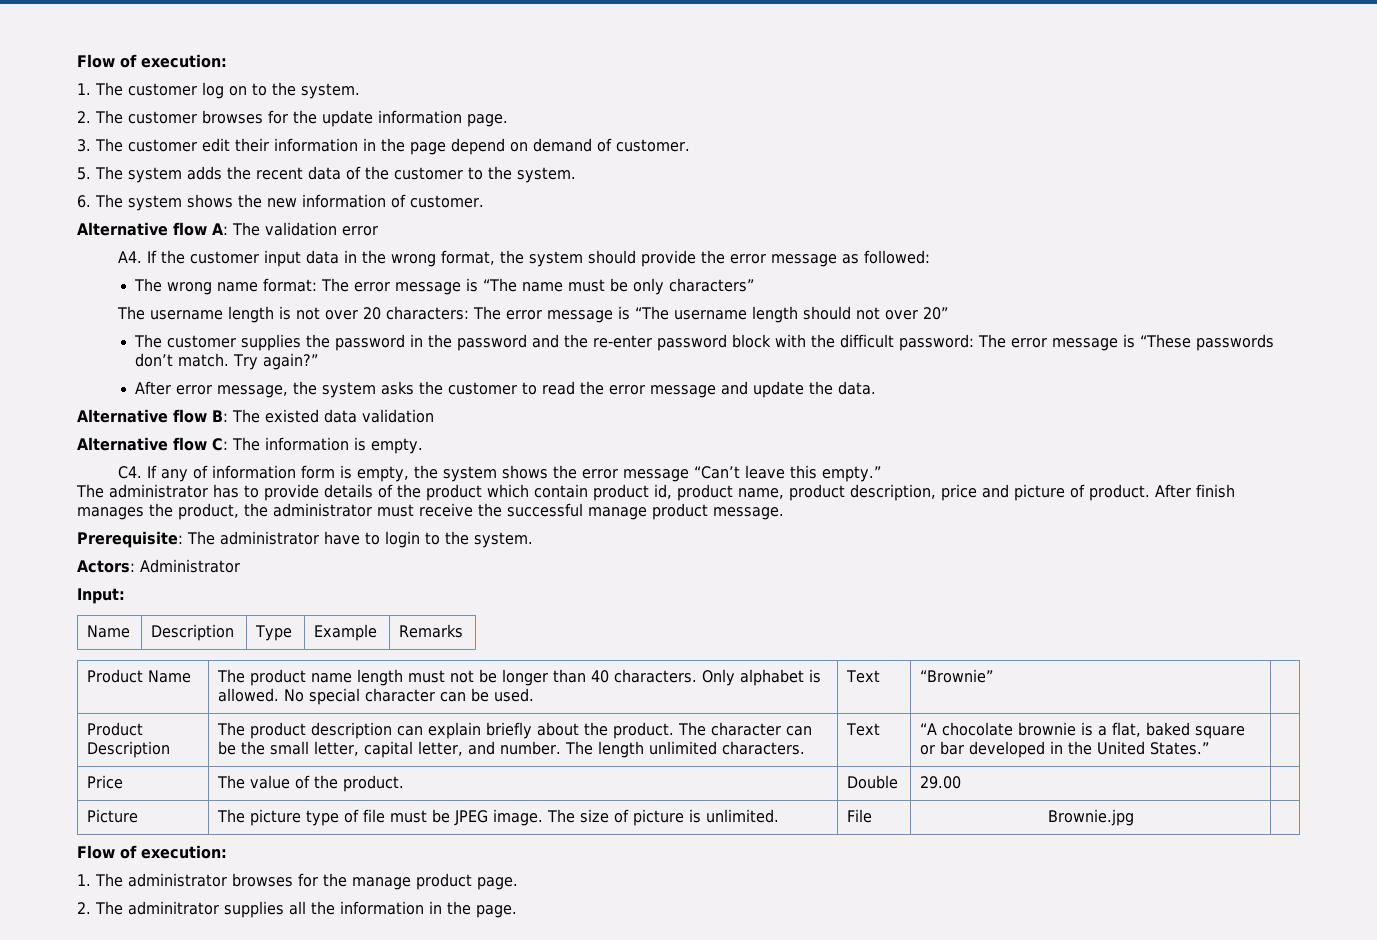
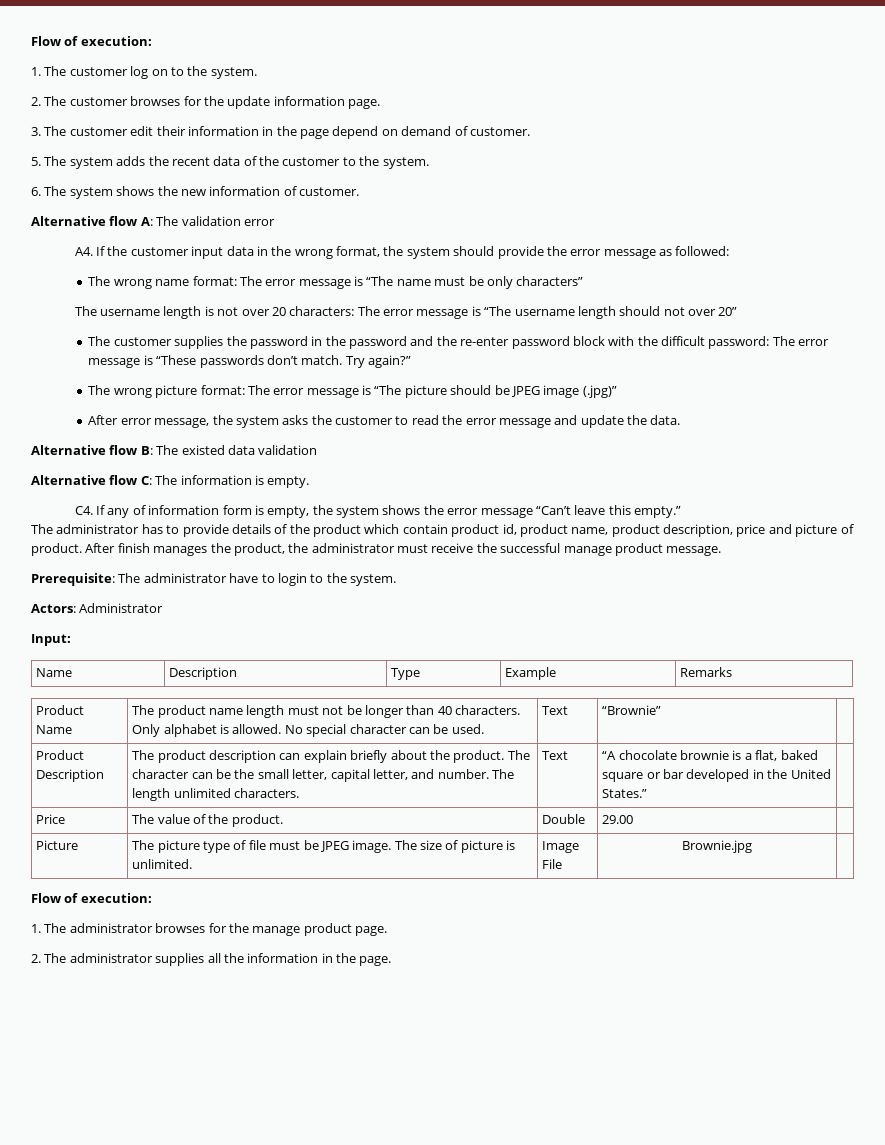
+ The wrong picture format: The error message is “The picture should be JPEG image (.jpg)”
- Picture | The picture type of file must be JPEG image. The size of picture is unlimited. | File | Brownie.jpg |
+ Picture | The picture type of file must be JPEG image. The size of picture is unlimited. | Image File | Brownie.jpg |
- 2. The adminitrator supplies all the information in the page.
+ 2. The administrator supplies all the information in the page.

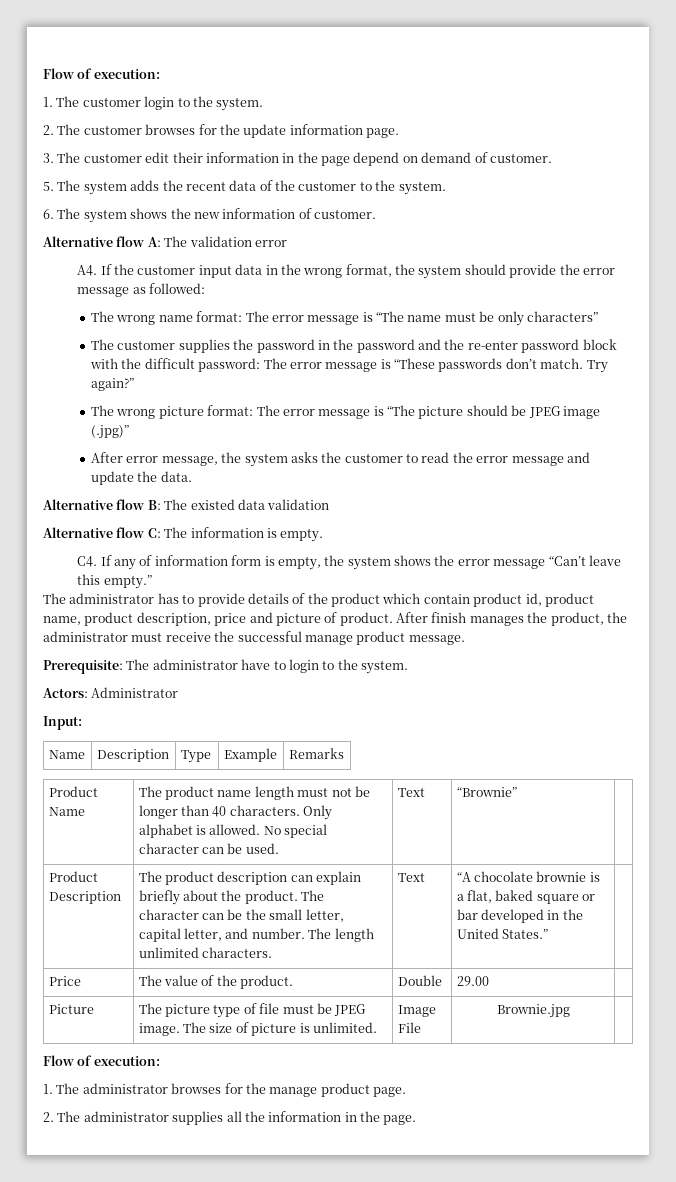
- 1. The customer log on to the system.
+ 1. The customer login to the system.
- The username length is not over 20 characters: The error message is “The username length should not over 20”

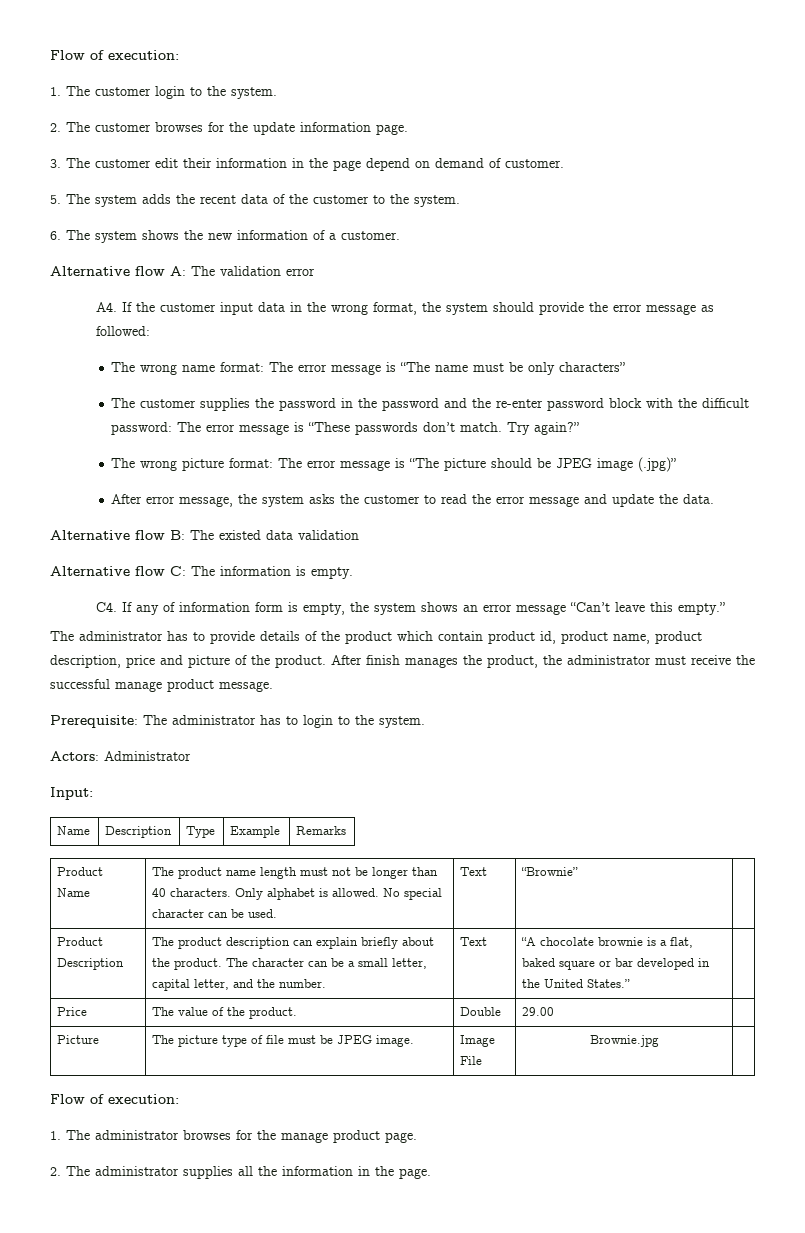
- 6. The system shows the new information of customer.
+ 6. The system shows the new information of a customer.
- C4. If any of information form is empty, the system shows the error message “Can’t leave this empty.”
+ C4. If any of information form is empty, the system shows an error message “Can’t leave this empty.”
- The administrator has to provide details of the product which contain product id, product name, product description, price and picture of product.
+ The administrator has to provide details of the product which contain product id, product name, product description, price and picture of the product.
- Prerequisite: The administrator have to login to the system.
+ Prerequisite: The administrator has to login to the system.
- The character can be the small letter, capital letter, and number. The length unlimited characters.
+ The character can be a small letter, capital letter, and the number.
- Picture | The picture type of file must be JPEG image. The size of picture is unlimited. | Image File | Brownie.jpg |
+ Picture | The picture type of file must be JPEG image. | Image File | Brownie.jpg |

